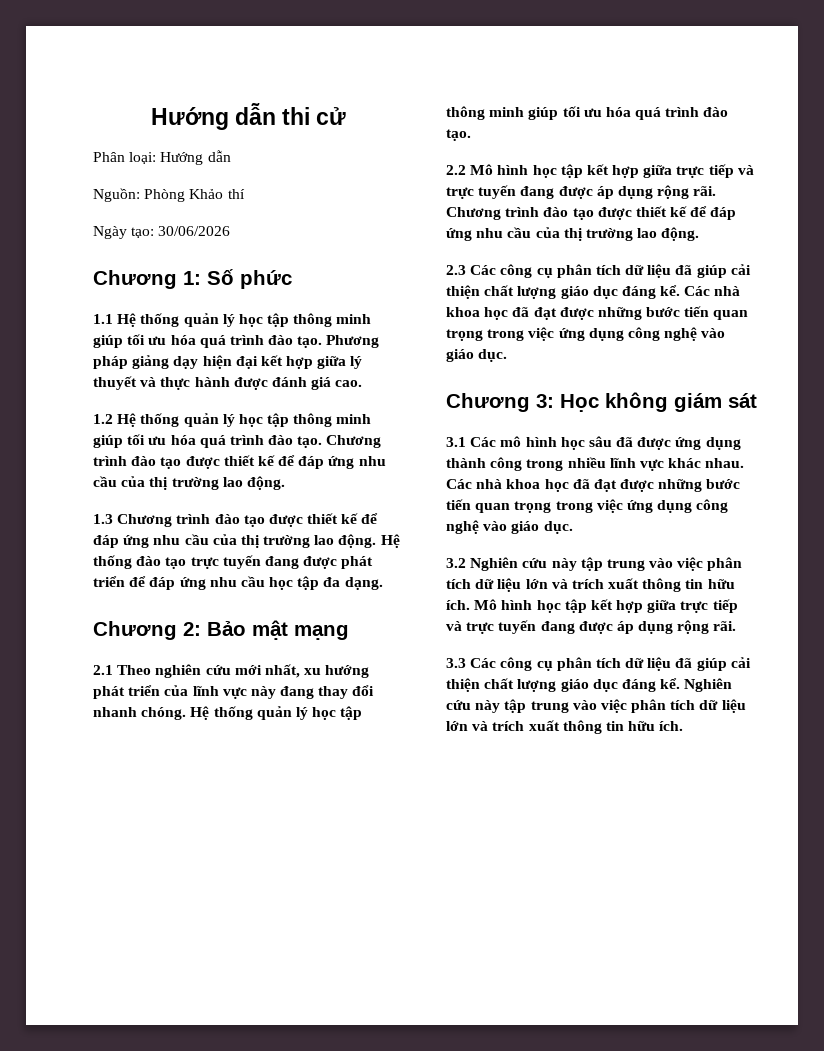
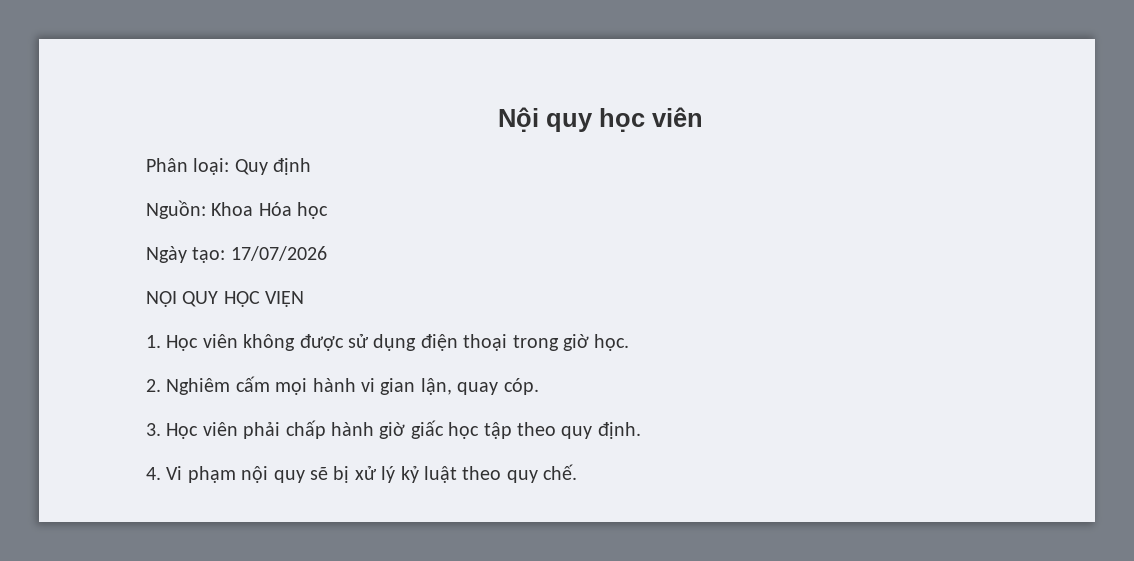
- Hướng dẫn thi cử
+ Nội quy học viên
- Phân loại: Hướng dẫn
+ Phân loại: Quy định
- Nguồn: Phòng Khảo thí
+ Nguồn: Khoa Hóa học
- Ngày tạo: 30/06/2026
- Chương 1: Số phức
- 1.1 Hệ thống quản lý học tập thông minh giúp tối ưu hóa quá trình đào tạo. Phương pháp giảng dạy hiện đại kết hợp giữa lý thuyết và thực hành được đánh giá cao.
- 1.2 Hệ thống quản lý học tập thông minh giúp tối ưu hóa quá trình đào tạo. Chương trình đào tạo được thiết kế để đáp ứng nhu cầu của thị trường lao động.
- 1.3 Chương trình đào tạo được thiết kế để đáp ứng nhu cầu của thị trường lao động. Hệ thống đào tạo trực tuyến đang được phát triển để đáp ứng nhu cầu học tập đa dạng.
- Chương 2: Bảo mật mạng
- 2.1 Theo nghiên cứu mới nhất, xu hướng phát triển của lĩnh vực này đang thay đổi nhanh chóng. Hệ thống quản lý học tập thông minh giúp tối ưu hóa quá trình đào tạo.
- 2.2 Mô hình học tập kết hợp giữa trực tiếp và trực tuyến đang được áp dụng rộng rãi. Chương trình đào tạo được thiết kế để đáp ứng nhu cầu của thị trường lao động.
- 2.3 Các công cụ phân tích dữ liệu đã giúp cải thiện chất lượng giáo dục đáng kể. Các nhà khoa học đã đạt được những bước tiến quan trọng trong việc ứng dụng công nghệ vào giáo dục.
- Chương 3: Học không giám sát
- 3.1 Các mô hình học sâu đã được ứng dụng thành công trong nhiều lĩnh vực khác nhau. Các nhà khoa học đã đạt được những bước tiến quan trọng trong việc ứng dụng công nghệ vào giáo dục.
- 3.2 Nghiên cứu này tập trung vào việc phân tích dữ liệu lớn và trích xuất thông tin hữu ích. Mô hình học tập kết hợp giữa trực tiếp và trực tuyến đang được áp dụng rộng rãi.
- 3.3 Các công cụ phân tích dữ liệu đã giúp cải thiện chất lượng giáo dục đáng kể. Nghiên cứu này tập trung vào việc phân tích dữ liệu lớn và trích xuất thông tin hữu ích.
+ Ngày tạo: 17/07/2026
+ NỘI QUY HỌC VIỆN
+ 1. Học viên không được sử dụng điện thoại trong giờ học.
+ 2. Nghiêm cấm mọi hành vi gian lận, quay cóp.
+ 3. Học viên phải chấp hành giờ giấc học tập theo quy định.
+ 4. Vi phạm nội quy sẽ bị xử lý kỷ luật theo quy chế.

